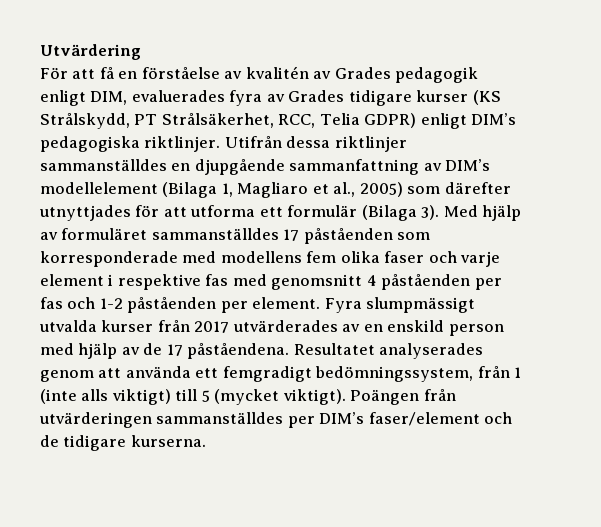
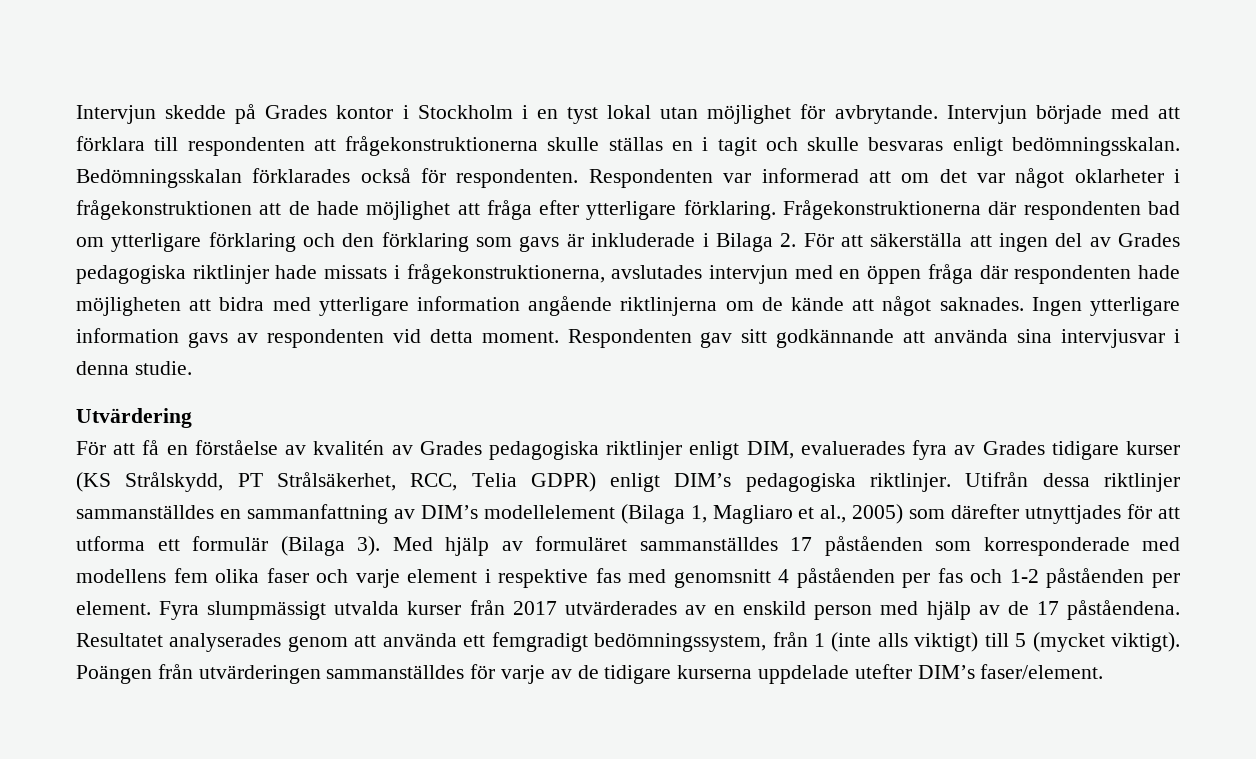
+ Intervjun skedde på Grades kontor i Stockholm i en tyst lokal utan möjlighet för avbrytande. Intervjun började med att förklara till respondenten att frågekonstruktionerna skulle ställas en i tagit och skulle besvaras enligt bedömningsskalan. Bedömningsskalan förklarades också för respondenten. Respondenten var informerad att om det var något oklarheter i frågekonstruktionen att de hade möjlighet att fråga efter ytterligare förklaring. Frågekonstruktionerna där respondenten bad om ytterligare förklaring och den förklaring som gavs är inkluderade i Bilaga 2. För att säkerställa att ingen del av Grades pedagogiska riktlinjer hade missats i frågekonstruktionerna, avslutades intervjun med en öppen fråga där respondenten hade möjligheten att bidra med ytterligare information angående riktlinjerna om de kände att något saknades. Ingen ytterligare information gavs av respondenten vid detta moment. Respondenten gav sitt godkännande att använda sina intervjusvar i denna studie.
- För att få en förståelse av kvalitén av Grades pedagogik enligt DIM, evaluerades fyra av Grades tidigare kurser (KS Strålskydd, PT Strålsäkerhet, RCC, Telia GDPR) enligt DIM’s pedagogiska riktlinjer.
+ För att få en förståelse av kvalitén av Grades pedagogiska riktlinjer enligt DIM, evaluerades fyra av Grades tidigare kurser (KS Strålskydd, PT Strålsäkerhet, RCC, Telia GDPR) enligt DIM’s pedagogiska riktlinjer.
- Utifrån dessa riktlinjer sammanställdes en djupgående sammanfattning av DIM’s modellelement (Bilaga 1, Magliaro et al., 2005) som därefter utnyttjades för att utforma ett formulär (Bilaga 3).
+ Utifrån dessa riktlinjer sammanställdes en sammanfattning av DIM’s modellelement (Bilaga 1, Magliaro et al., 2005) som därefter utnyttjades för att utforma ett formulär (Bilaga 3).
- Poängen från utvärderingen sammanställdes per DIM’s faser/element och de tidigare kurserna.
+ Poängen från utvärderingen sammanställdes för varje av de tidigare kurserna uppdelade utefter DIM’s faser/element.

